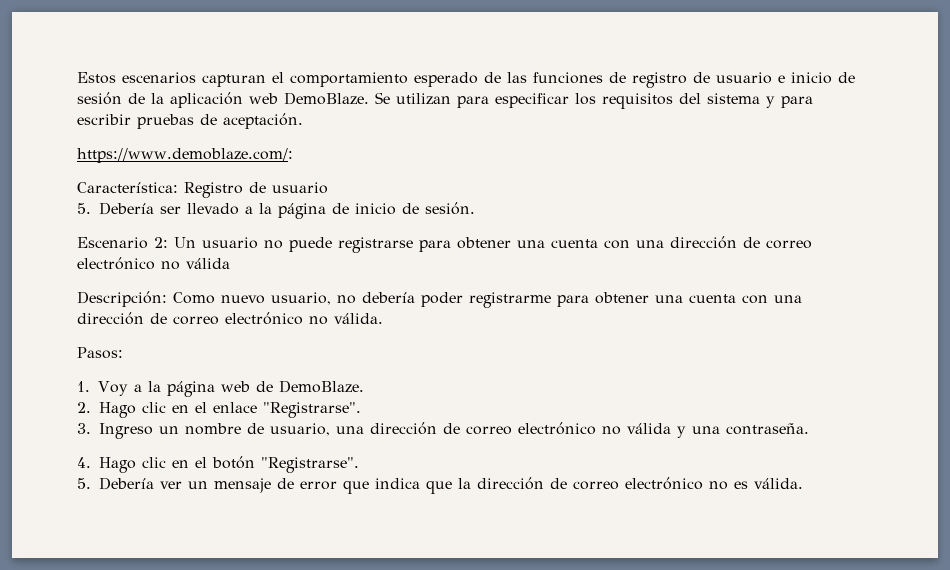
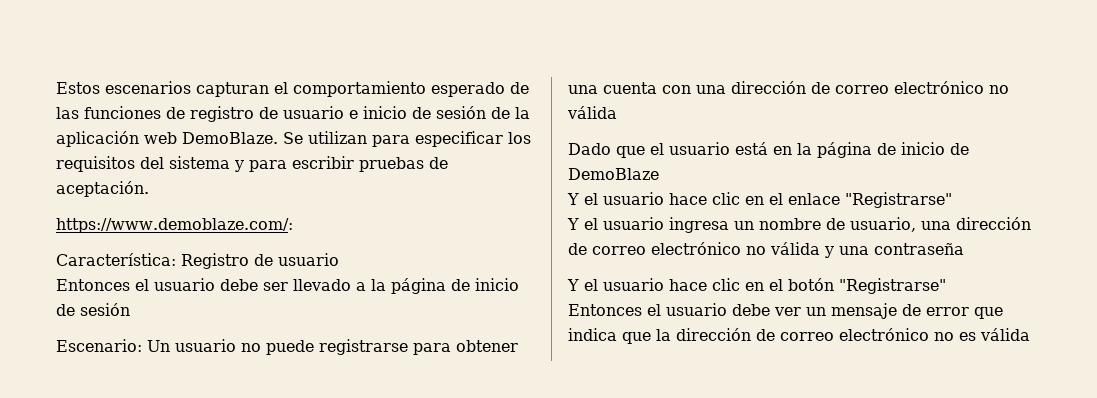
- 5. Debería ser llevado a la página de inicio de sesión.
- Escenario 2: Un usuario no puede registrarse para obtener una cuenta con una dirección de correo electrónico no válida
+ Entonces el usuario debe ser llevado a la página de inicio de sesión
+ Escenario: Un usuario no puede registrarse para obtener una cuenta con una dirección de correo electrónico no válida
- Descripción: Como nuevo usuario, no debería poder registrarme para obtener una cuenta con una dirección de correo electrónico no válida.
- Pasos:
- 1. Voy a la página web de DemoBlaze.
- 2. Hago clic en el enlace "Registrarse".
- 3. Ingreso un nombre de usuario, una dirección de correo electrónico no válida y una contraseña.
- 4. Hago clic en el botón "Registrarse".
- 5. Debería ver un mensaje de error que indica que la dirección de correo electrónico no es válida.
+ Dado que el usuario está en la página de inicio de DemoBlaze
+ Y el usuario hace clic en el enlace "Registrarse"
+ Y el usuario ingresa un nombre de usuario, una dirección de correo electrónico no válida y una contraseña
+ Y el usuario hace clic en el botón "Registrarse"
+ Entonces el usuario debe ver un mensaje de error que indica que la dirección de correo electrónico no es válida

